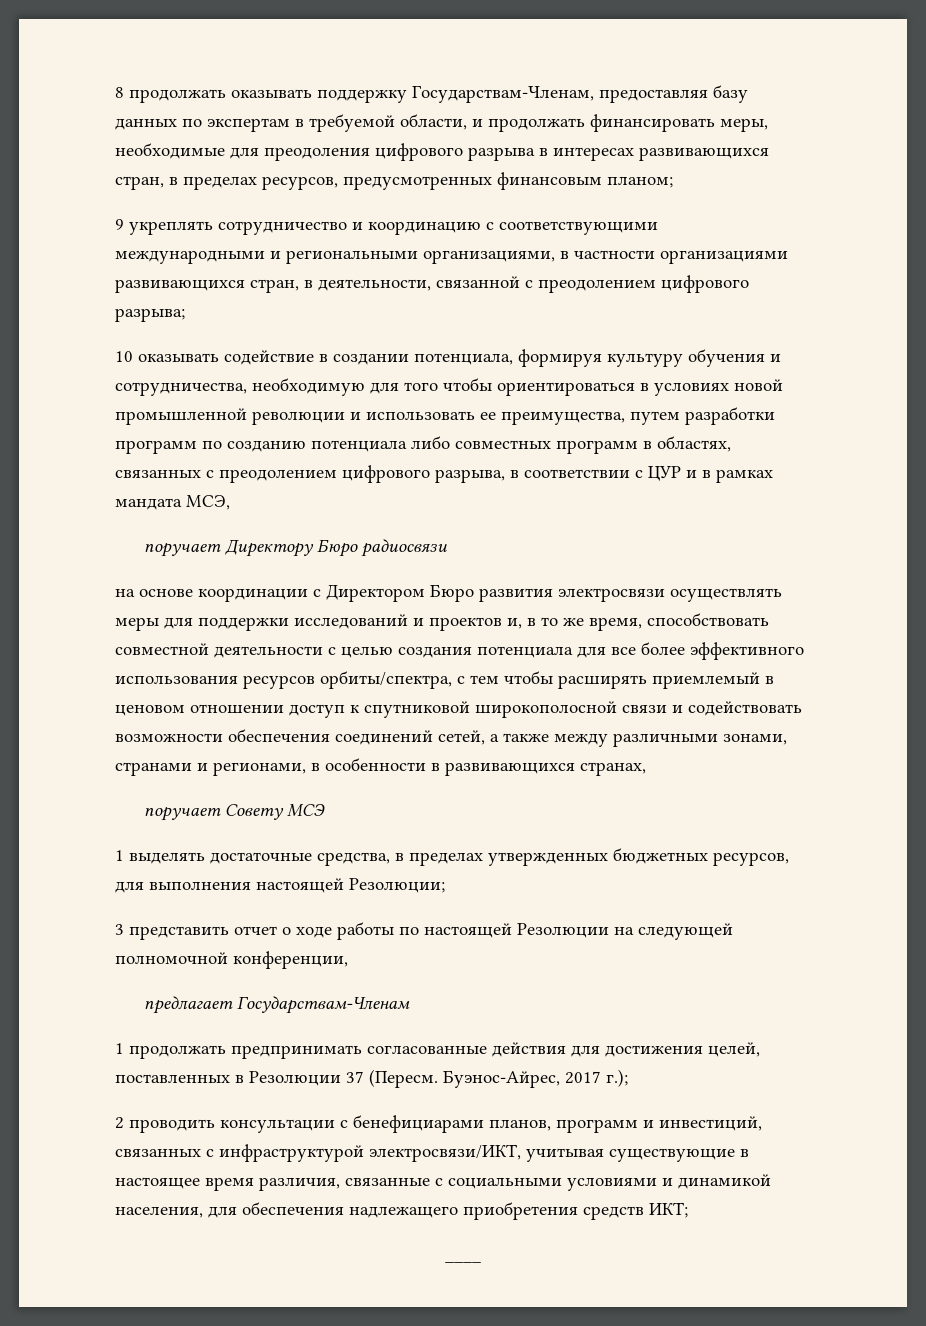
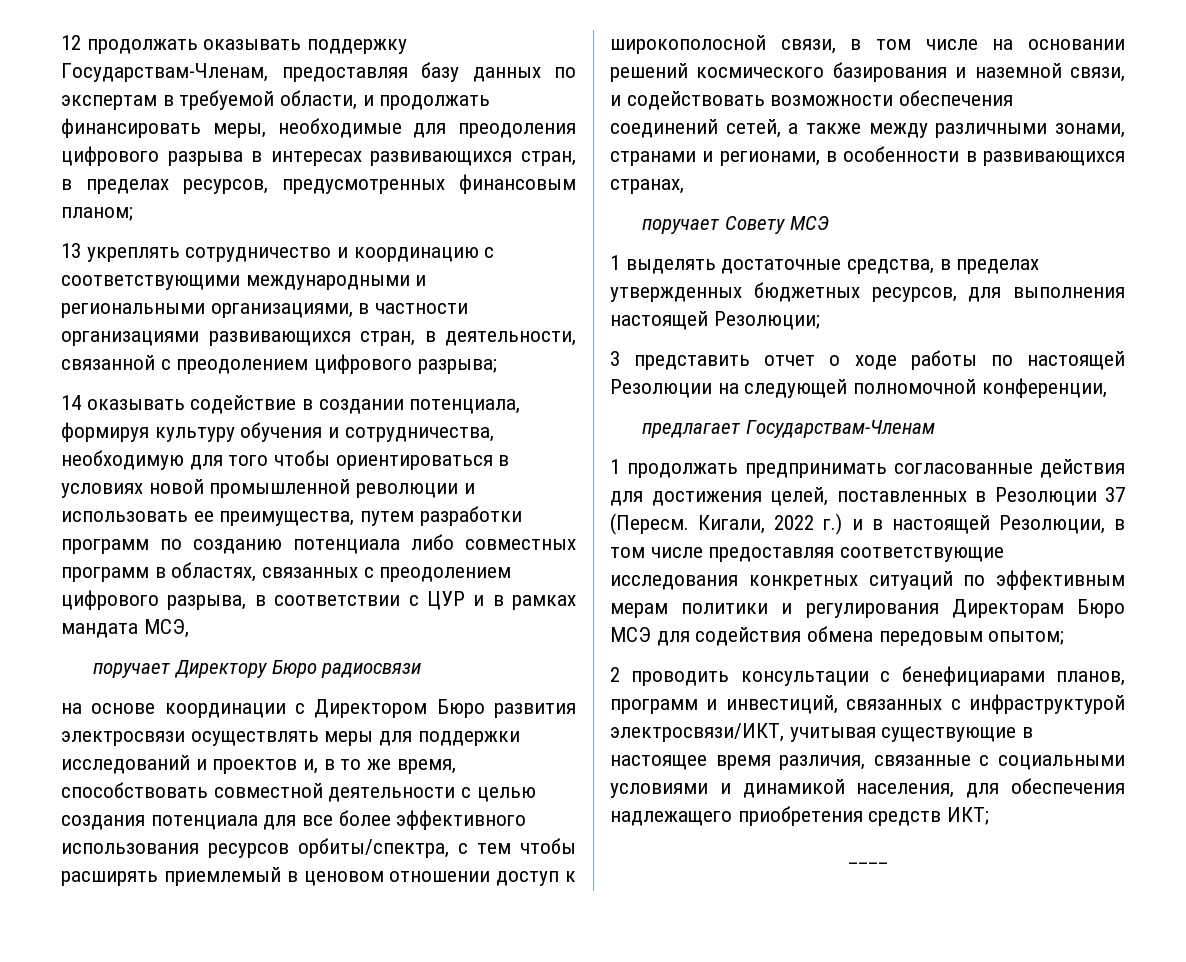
- 8 продолжать оказывать поддержку Государствам-Членам, предоставляя базу данных по экспертам в требуемой области, и продолжать финансировать меры, необходимые для преодоления цифрового разрыва в интересах развивающихся стран, в пределах ресурсов, предусмотренных финансовым планом;
+ 12 продолжать оказывать поддержку Государствам-Членам, предоставляя базу данных по экспертам в требуемой области, и продолжать финансировать меры, необходимые для преодоления цифрового разрыва в интересах развивающихся стран, в пределах ресурсов, предусмотренных финансовым планом;
- 9 укреплять сотрудничество и координацию с соответствующими международными и региональными организациями, в частности организациями развивающихся стран, в деятельности, связанной с преодолением цифрового разрыва;
+ 13 укреплять сотрудничество и координацию с соответствующими международными и региональными организациями, в частности организациями развивающихся стран, в деятельности, связанной с преодолением цифрового разрыва;
- 10 оказывать содействие в создании потенциала, формируя культуру обучения и сотрудничества, необходимую для того чтобы ориентироваться в условиях новой промышленной революции и использовать ее преимущества, путем разработки программ по созданию потенциала либо совместных программ в областях, связанных с преодолением цифрового разрыва, в соответствии с ЦУР и в рамках мандата МСЭ,
+ 14 оказывать содействие в создании потенциала, формируя культуру обучения и сотрудничества, необходимую для того чтобы ориентироваться в условиях новой промышленной революции и использовать ее преимущества, путем разработки программ по созданию потенциала либо совместных программ в областях, связанных с преодолением цифрового разрыва, в соответствии с ЦУР и в рамках мандата МСЭ,
- на основе координации с Директором Бюро развития электросвязи осуществлять меры для поддержки исследований и проектов и, в то же время, способствовать совместной деятельности с целью создания потенциала для все более эффективного использования ресурсов орбиты/спектра, с тем чтобы расширять приемлемый в ценовом отношении доступ к спутниковой широкополосной связи и содействовать возможности обеспечения соединений сетей, а также между различными зонами, странами и регионами, в особенности в развивающихся странах,
+ на основе координации с Директором Бюро развития электросвязи осуществлять меры для поддержки исследований и проектов и, в то же время, способствовать совместной деятельности с целью создания потенциала для все более эффективного использования ресурсов орбиты/спектра, с тем чтобы расширять приемлемый в ценовом отношении доступ к широкополосной связи, в том числе на основании решений космического базирования и наземной связи, и содействовать возможности обеспечения соединений сетей, а также между различными зонами, странами и регионами, в особенности в развивающихся странах,
- Буэнос-Айрес, 2017 г.);
+ Кигали, 2022 г.) и в настоящей Резолюции, в том числе предоставляя соответствующие исследования конкретных ситуаций по эффективным мерам политики и регулирования Директорам Бюро МСЭ для содействия обмена передовым опытом;

